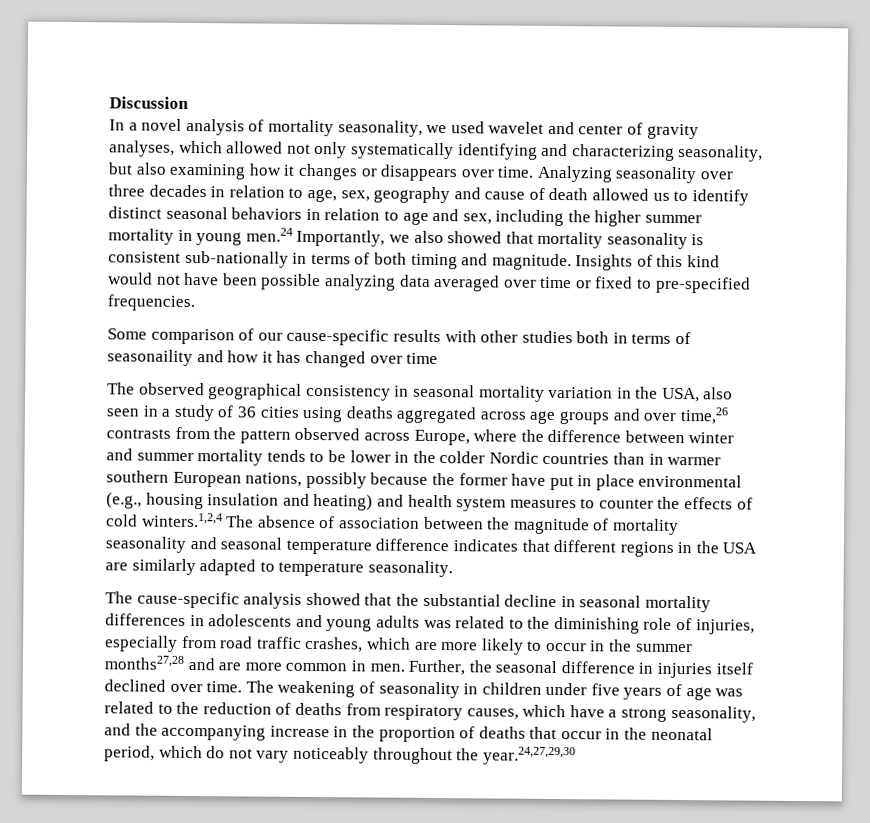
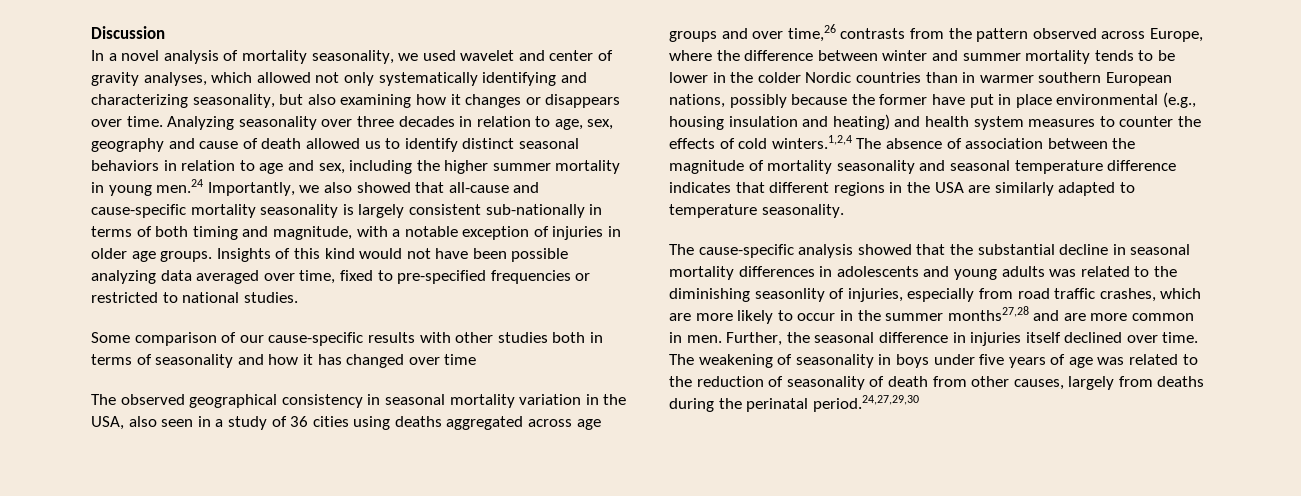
- Analyzing seasonality over three decades in relation to age, sex, geography and cause of death allowed us to identify distinct seasonal behaviors in relation to age and sex, including the higher summer mortality in young men.24 Importantly, we also showed that mortality seasonality is consistent sub-nationally in terms of both timing and magnitude.
+ Analyzing seasonality over three decades in relation to age, sex, geography and cause of death allowed us to identify distinct seasonal behaviors in relation to age and sex, including the higher summer mortality in young men.24 Importantly, we also showed that all-cause and cause-specific mortality seasonality is largely consistent sub-nationally in terms of both timing and magnitude, with a notable exception of injuries in older age groups.
- Insights of this kind would not have been possible analyzing data averaged over time or fixed to pre-specified frequencies.
+ Insights of this kind would not have been possible analyzing data averaged over time, fixed to pre-specified frequencies or restricted to national studies.
- Some comparison of our cause-specific results with other studies both in terms of seasonaility and how it has changed over time
+ Some comparison of our cause-specific results with other studies both in terms of seasonality and how it has changed over time
- The cause-specific analysis showed that the substantial decline in seasonal mortality differences in adolescents and young adults was related to the diminishing role of injuries, especially from road traffic crashes, which are more likely to occur in the summer months27,28 and are more common in men.
+ The cause-specific analysis showed that the substantial decline in seasonal mortality differences in adolescents and young adults was related to the diminishing seasonlity of injuries, especially from road traffic crashes, which are more likely to occur in the summer months27,28 and are more common in men.
- The weakening of seasonality in children under five years of age was related to the reduction of deaths from respiratory causes, which have a strong seasonality, and the accompanying increase in the proportion of deaths that occur in the neonatal period, which do not vary noticeably throughout the year.24,27,29,30
+ The weakening of seasonality in boys under five years of age was related to the reduction of seasonality of death from other causes, largely from deaths during the perinatal period.24,27,29,30

